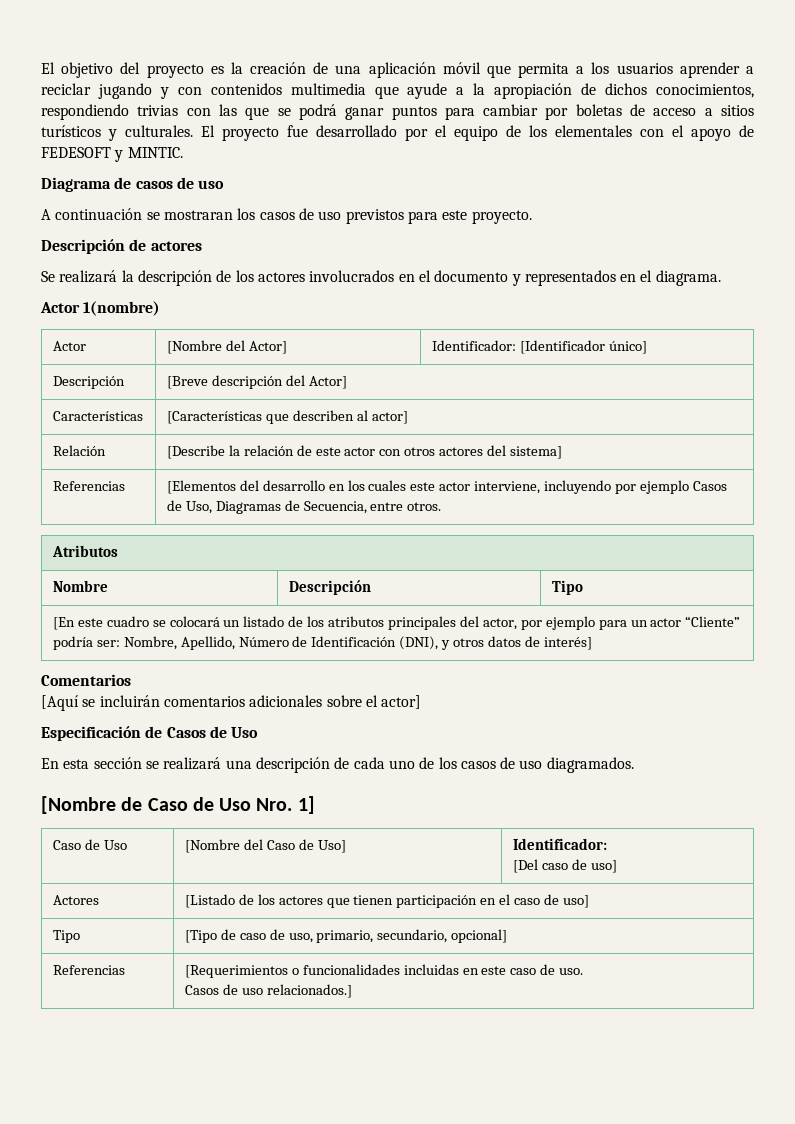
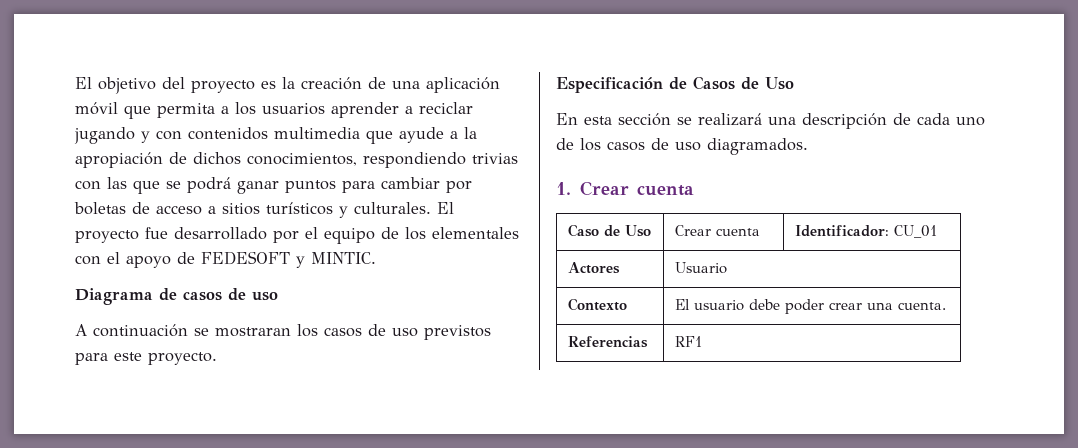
- Descripción de actores
- Se realizará la descripción de los actores involucrados en el documento y representados en el diagrama.
- Actor 1(nombre)
- Actor | [Nombre del Actor] | Identificador: [Identificador único]
- Descripción | [Breve descripción del Actor]
- Características | [Características que describen al actor]
- Relación | [Describe la relación de este actor con otros actores del sistema]
- Referencias | [Elementos del desarrollo en los cuales este actor interviene, incluyendo por ejemplo Casos de Uso, Diagramas de Secuencia, entre otros.
- Atributos
- Nombre | Descripción | Tipo
- [En este cuadro se colocará un listado de los atributos principales del actor, por ejemplo para un actor “Cliente” podría ser: Nombre, Apellido, Número de Identificación (DNI), y otros datos de interés]
- Comentarios
- [Aquí se incluirán comentarios adicionales sobre el actor]
- [Nombre de Caso de Uso Nro. 1]
- Caso de Uso | [Nombre del Caso de Uso] | Identificador:
- [Del caso de uso]
- Actores | [Listado de los actores que tienen participación en el caso de uso]
- Tipo | [Tipo de caso de uso, primario, secundario, opcional]
- Referencias | [Requerimientos o funcionalidades incluidas en este caso de uso.
- Casos de uso relacionados.]
+ 1. Crear cuenta
+ Caso de Uso | Crear cuenta | Identificador: CU_01
+ Actores | Usuario
+ Contexto | El usuario debe poder crear una cuenta.
+ Referencias | RF1

